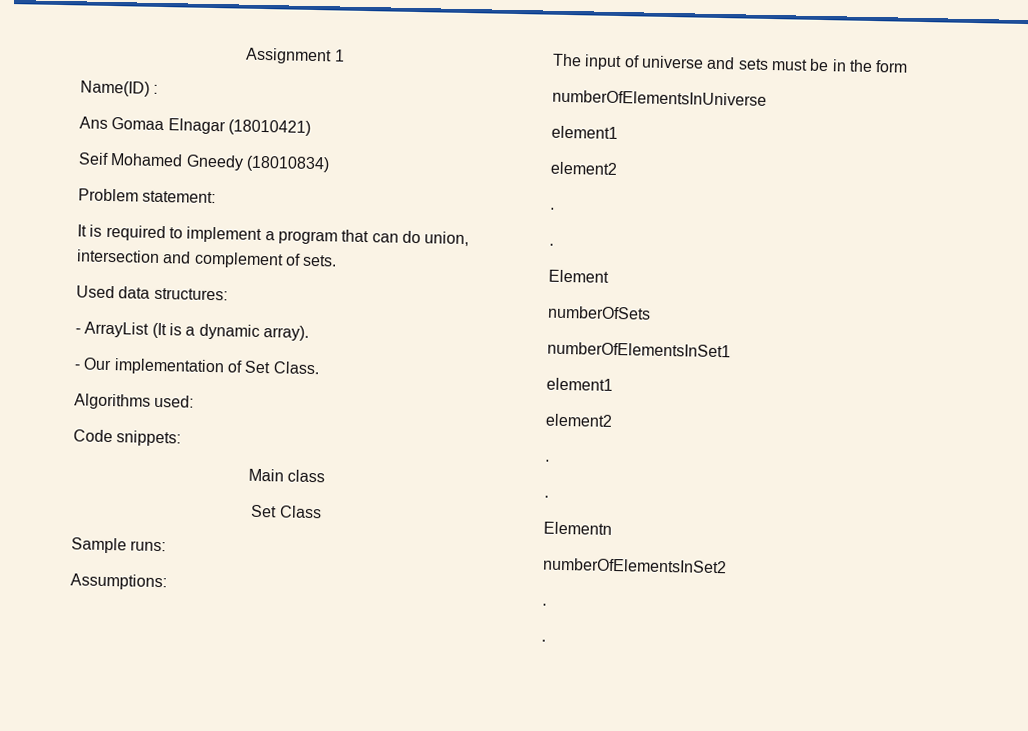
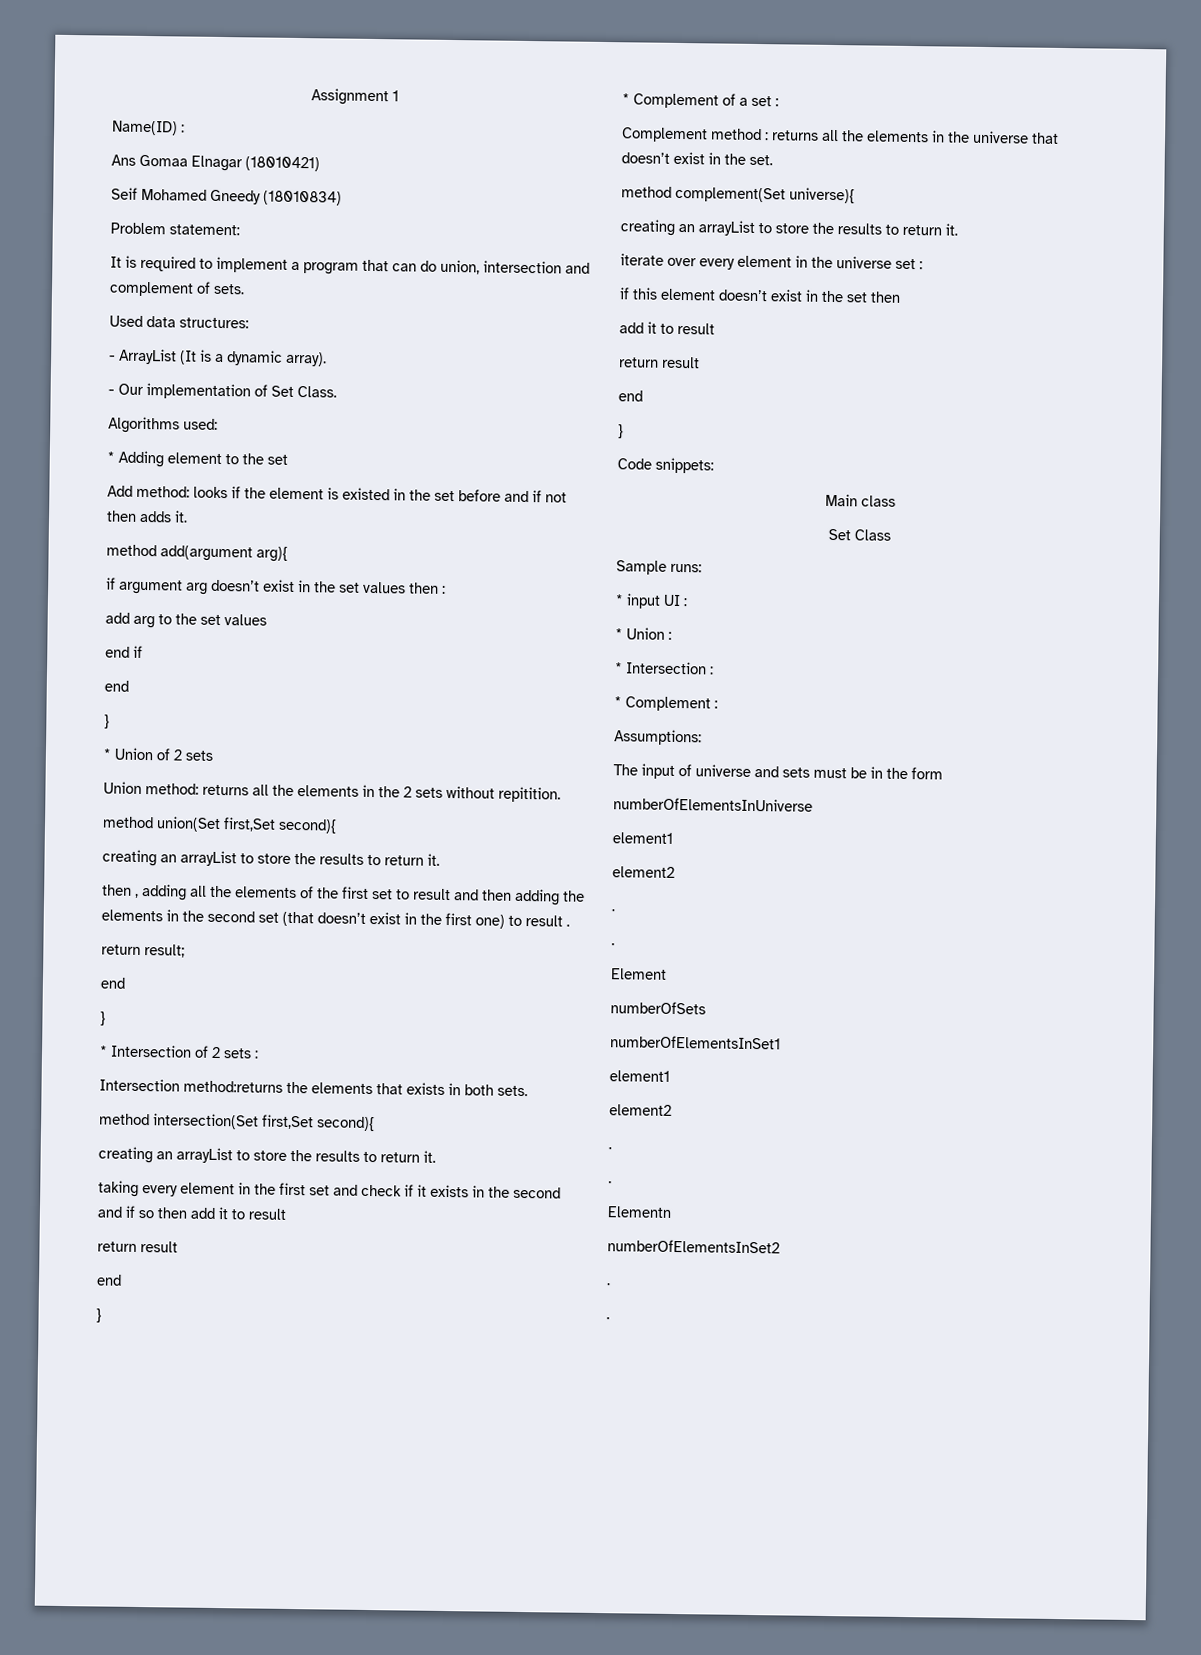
+ * Adding element to the set
+ Add method: looks if the element is existed in the set before and if not then adds it.
+ method add(argument arg){
+ if argument arg doesn’t exist in the set values then :
+ add arg to the set values
+ end if
+ end
+ }
+ * Union of 2 sets
+ Union method: returns all the elements in the 2 sets without repitition.
+ method union(Set first,Set second){
+ creating an arrayList to store the results to return it.
+ then , adding all the elements of the first set to result and then adding the elements in the second set (that doesn’t exist in the first one) to result .
+ return result;
+ end
+ }
+ * Intersection of 2 sets :
+ Intersection method:returns the elements that exists in both sets.
+ method intersection(Set first,Set second){
+ creating an arrayList to store the results to return it.
+ taking every element in the first set and check if it exists in the second and if so then add it to result
+ return result
+ end
+ }
+ * Complement of a set :
+ Complement method : returns all the elements in the universe that doesn’t exist in the set.
+ method complement(Set universe){
+ creating an arrayList to store the results to return it.
+ iterate over every element in the universe set :
+ if this element doesn’t exist in the set then
+ add it to result
+ return result
+ end
+ }
+ * input UI :
+ * Union :
+ * Intersection :
+ * Complement :

